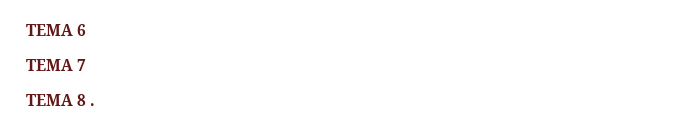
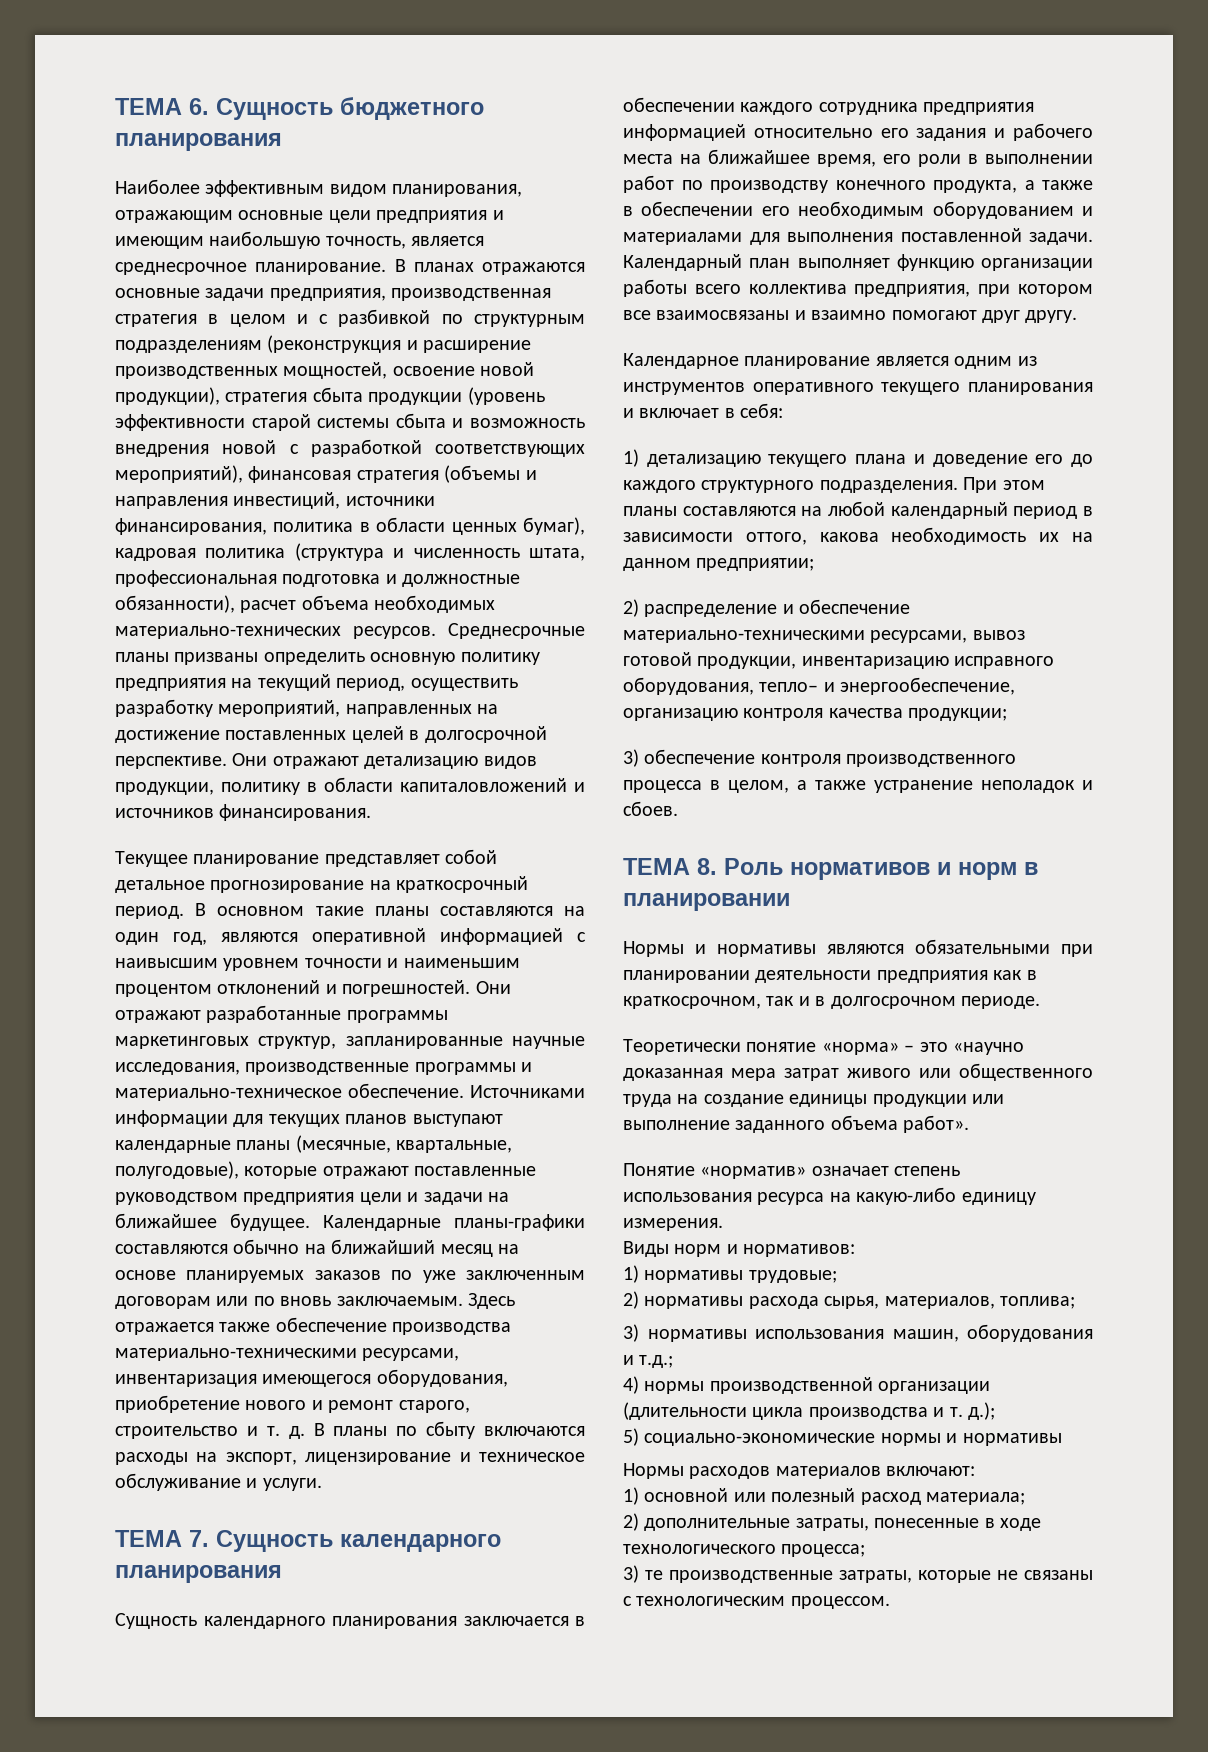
- ТЕМА 6
- ТЕМА 7
- ТЕМА 8 .
+ ТЕМА 6. Сущность бюджетного планирования
+ Наиболее эффективным видом планирования, отражающим основные цели предприятия и имеющим наибольшую точность, является среднесрочное планирование. В планах отражаются основные задачи предприятия, производственная стратегия в целом и с разбивкой по структурным подразделениям (реконструкция и расширение производственных мощностей, освоение новой продукции), стратегия сбыта продукции (уровень эффективности старой системы сбыта и возможность внедрения новой с разработкой соответствующих мероприятий), финансовая стратегия (объемы и направления инвестиций, источники финансирования, политика в области ценных бумаг), кадровая политика (структура и численность штата, профессиональная подготовка и должностные обязанности), расчет объема необходимых материально-технических ресурсов. Среднесрочные планы призваны определить основную политику предприятия на текущий период, осуществить разработку мероприятий, направленных на достижение поставленных целей в долгосрочной перспективе. Они отражают детализацию видов продукции, политику в области капиталовложений и источников финансирования.
+ Текущее планирование представляет собой детальное прогнозирование на краткосрочный период. В основном такие планы составляются на один год, являются оперативной информацией с наивысшим уровнем точности и наименьшим процентом отклонений и погрешностей. Они отражают разработанные программы маркетинговых структур, запланированные научные исследования, производственные программы и материально-техническое обеспечение. Источниками информации для текущих планов выступают календарные планы (месячные, квартальные, полугодовые), которые отражают поставленные руководством предприятия цели и задачи на ближайшее будущее. Календарные планы-графики составляются обычно на ближайший месяц на основе планируемых заказов по уже заключенным договорам или по вновь заключаемым. Здесь отражается также обеспечение производства материально-техническими ресурсами, инвентаризация имеющегося оборудования, приобретение нового и ремонт старого, строительство и т. д. В планы по сбыту включаются расходы на экспорт, лицензирование и техническое обслуживание и услуги.
+ ТЕМА 7. Сущность календарного планирования
+ Сущность календарного планирования заключается в обеспечении каждого сотрудника предприятия информацией относительно его задания и рабочего места на ближайшее время, его роли в выполнении работ по производству конечного продукта, а также в обеспечении его необходимым оборудованием и материалами для выполнения поставленной задачи. Календарный план выполняет функцию организации работы всего коллектива предприятия, при котором все взаимосвязаны и взаимно помогают друг другу.
+ Календарное планирование является одним из инструментов оперативного текущего планирования и включает в себя:
+ 1) детализацию текущего плана и доведение его до каждого структурного подразделения. При этом планы составляются на любой календарный период в зависимости оттого, какова необходимость их на данном предприятии;
+ 2) распределение и обеспечение материально-техническими ресурсами, вывоз готовой продукции, инвентаризацию исправного оборудования, тепло– и энергообеспечение, организацию контроля качества продукции;
+ 3) обеспечение контроля производственного процесса в целом, а также устранение неполадок и сбоев.
+ ТЕМА 8. Роль нормативов и норм в планировании
+ Нормы и нормативы являются обязательными при планировании деятельности предприятия как в краткосрочном, так и в долгосрочном периоде.
+ Теоретически понятие «норма» – это «научно доказанная мера затрат живого или общественного труда на создание единицы продукции или выполнение заданного объема работ».
+ Понятие «норматив» означает степень использования ресурса на какую-либо единицу измерения.
+ Виды норм и нормативов:
+ 1) нормативы трудовые;
+ 2) нормативы расхода сырья, материалов, топлива;
+ 3) нормативы использования машин, оборудования и т.д.;
+ 4) нормы производственной организации (длительности цикла производства и т. д.);
+ 5) социально-экономические нормы и нормативы
+ Нормы расходов материалов включают:
+ 1) основной или полезный расход материала;
+ 2) дополнительные затраты, понесенные в ходе технологического процесса;
+ 3) те производственные затраты, которые не связаны с технологическим процессом.

